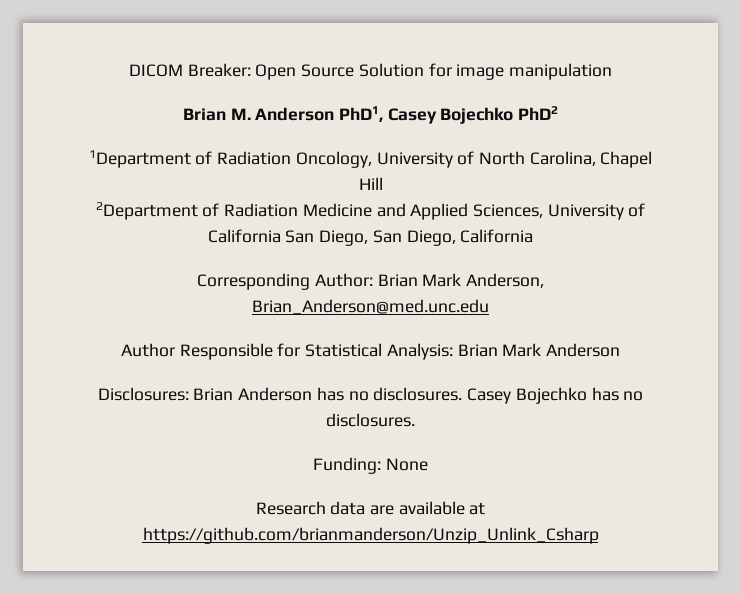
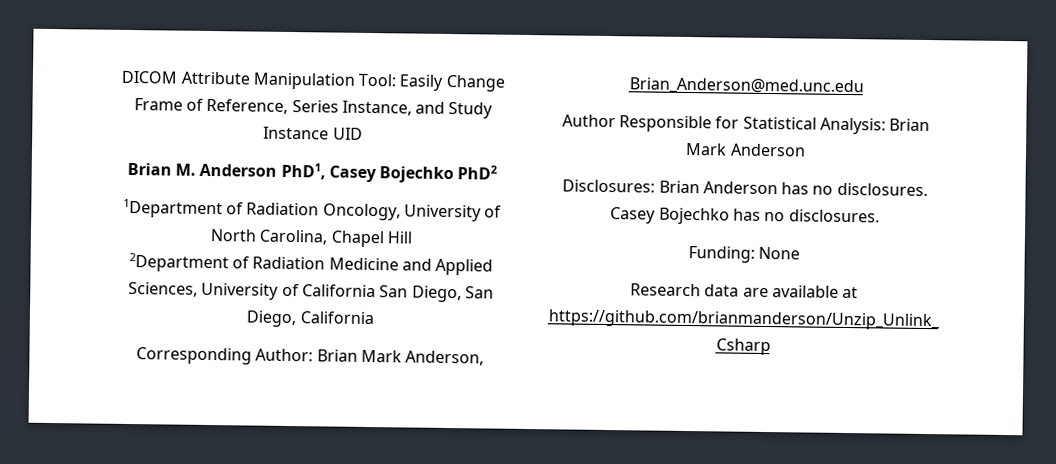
- DICOM Breaker: Open Source Solution for image manipulation
+ DICOM Attribute Manipulation Tool: Easily Change Frame of Reference, Series Instance, and Study Instance UID

